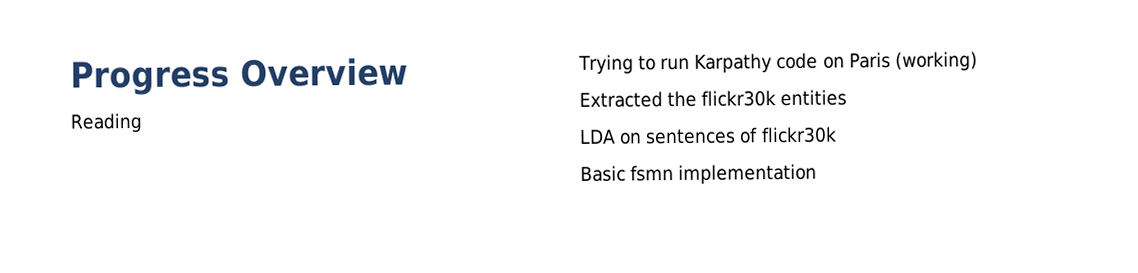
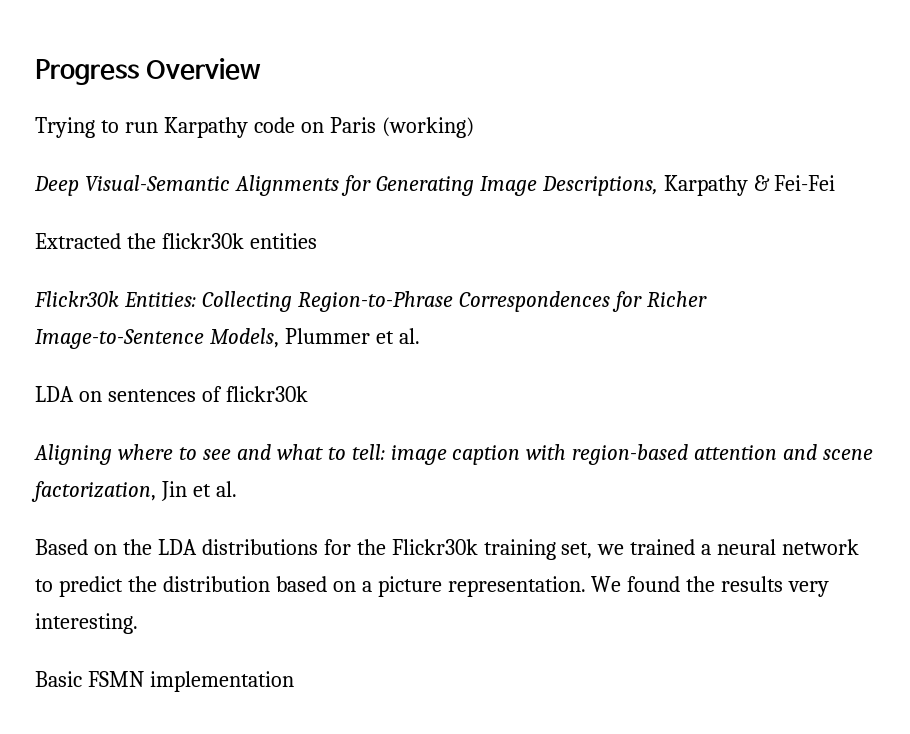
- Reading
+ Deep Visual-Semantic Alignments for Generating Image Descriptions, Karpathy & Fei-Fei
  Extracted the flickr30k entities
+ Flickr30k Entities: Collecting Region-to-Phrase Correspondences for Richer Image-to-Sentence Models, Plummer et al.
+ Aligning where to see and what to tell: image caption with region-based attention and scene factorization, Jin et al.
+ Based on the LDA distributions for the Flickr30k training set, we trained a neural network to predict the distribution based on a picture representation. We found the results very interesting.
- Basic fsmn implementation
+ Basic FSMN implementation

